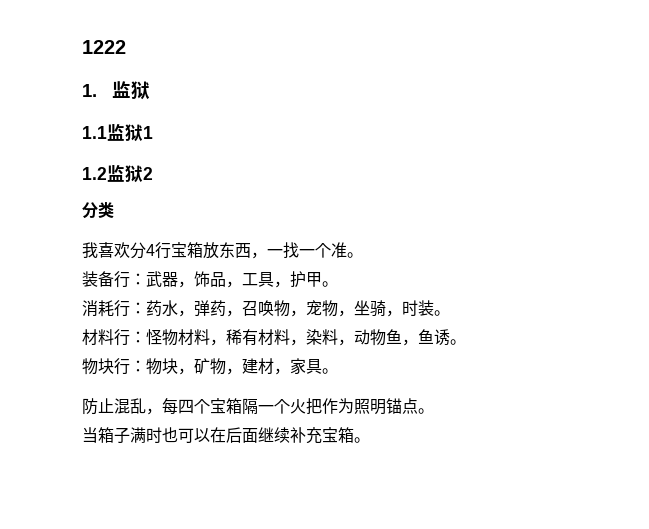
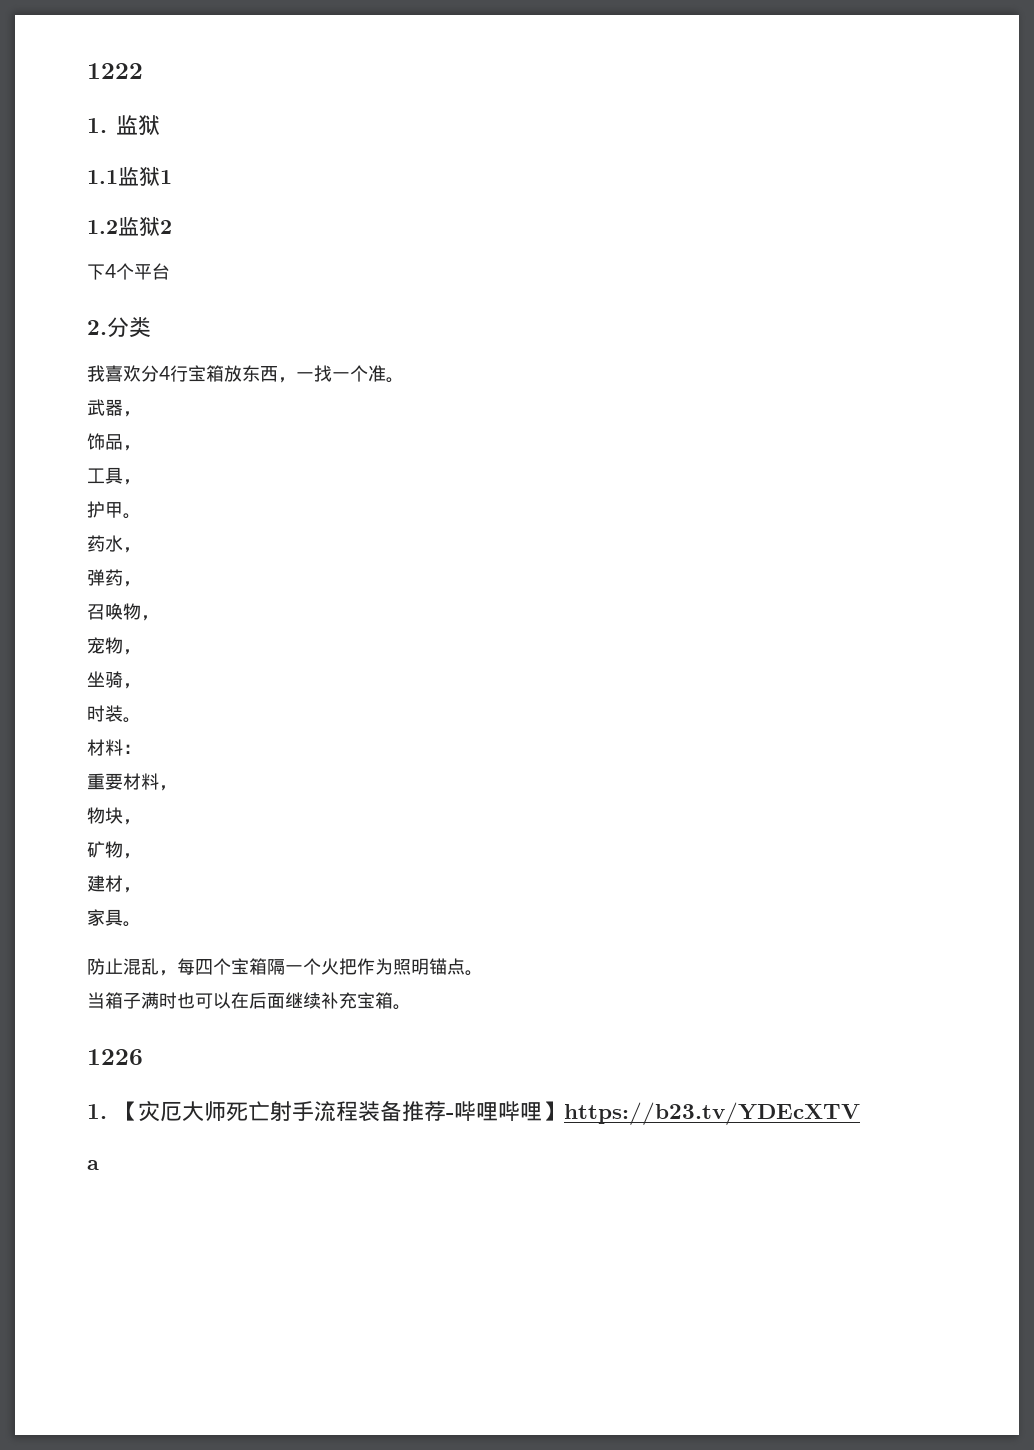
- 分类
+ 下4个平台
+ 2.分类
- 装备行：武器，饰品，工具，护甲。
+ 武器，
+ 饰品，
+ 工具，
+ 护甲。
- 消耗行：药水，弹药，召唤物，宠物，坐骑，时装。
+ 药水，
+ 弹药，
+ 召唤物，
+ 宠物，
+ 坐骑，
+ 时装。
- 材料行：怪物材料，稀有材料，染料，动物鱼，鱼诱。
- 物块行：物块，矿物，建材，家具。
+ 材料：
+ 重要材料，
+ 物块，
+ 矿物，
+ 建材，
+ 家具。
+ 1226
+ 1.【灾厄大师死亡射手流程装备推荐-哔哩哔哩】https://b23.tv/YDEcXTV
+ a

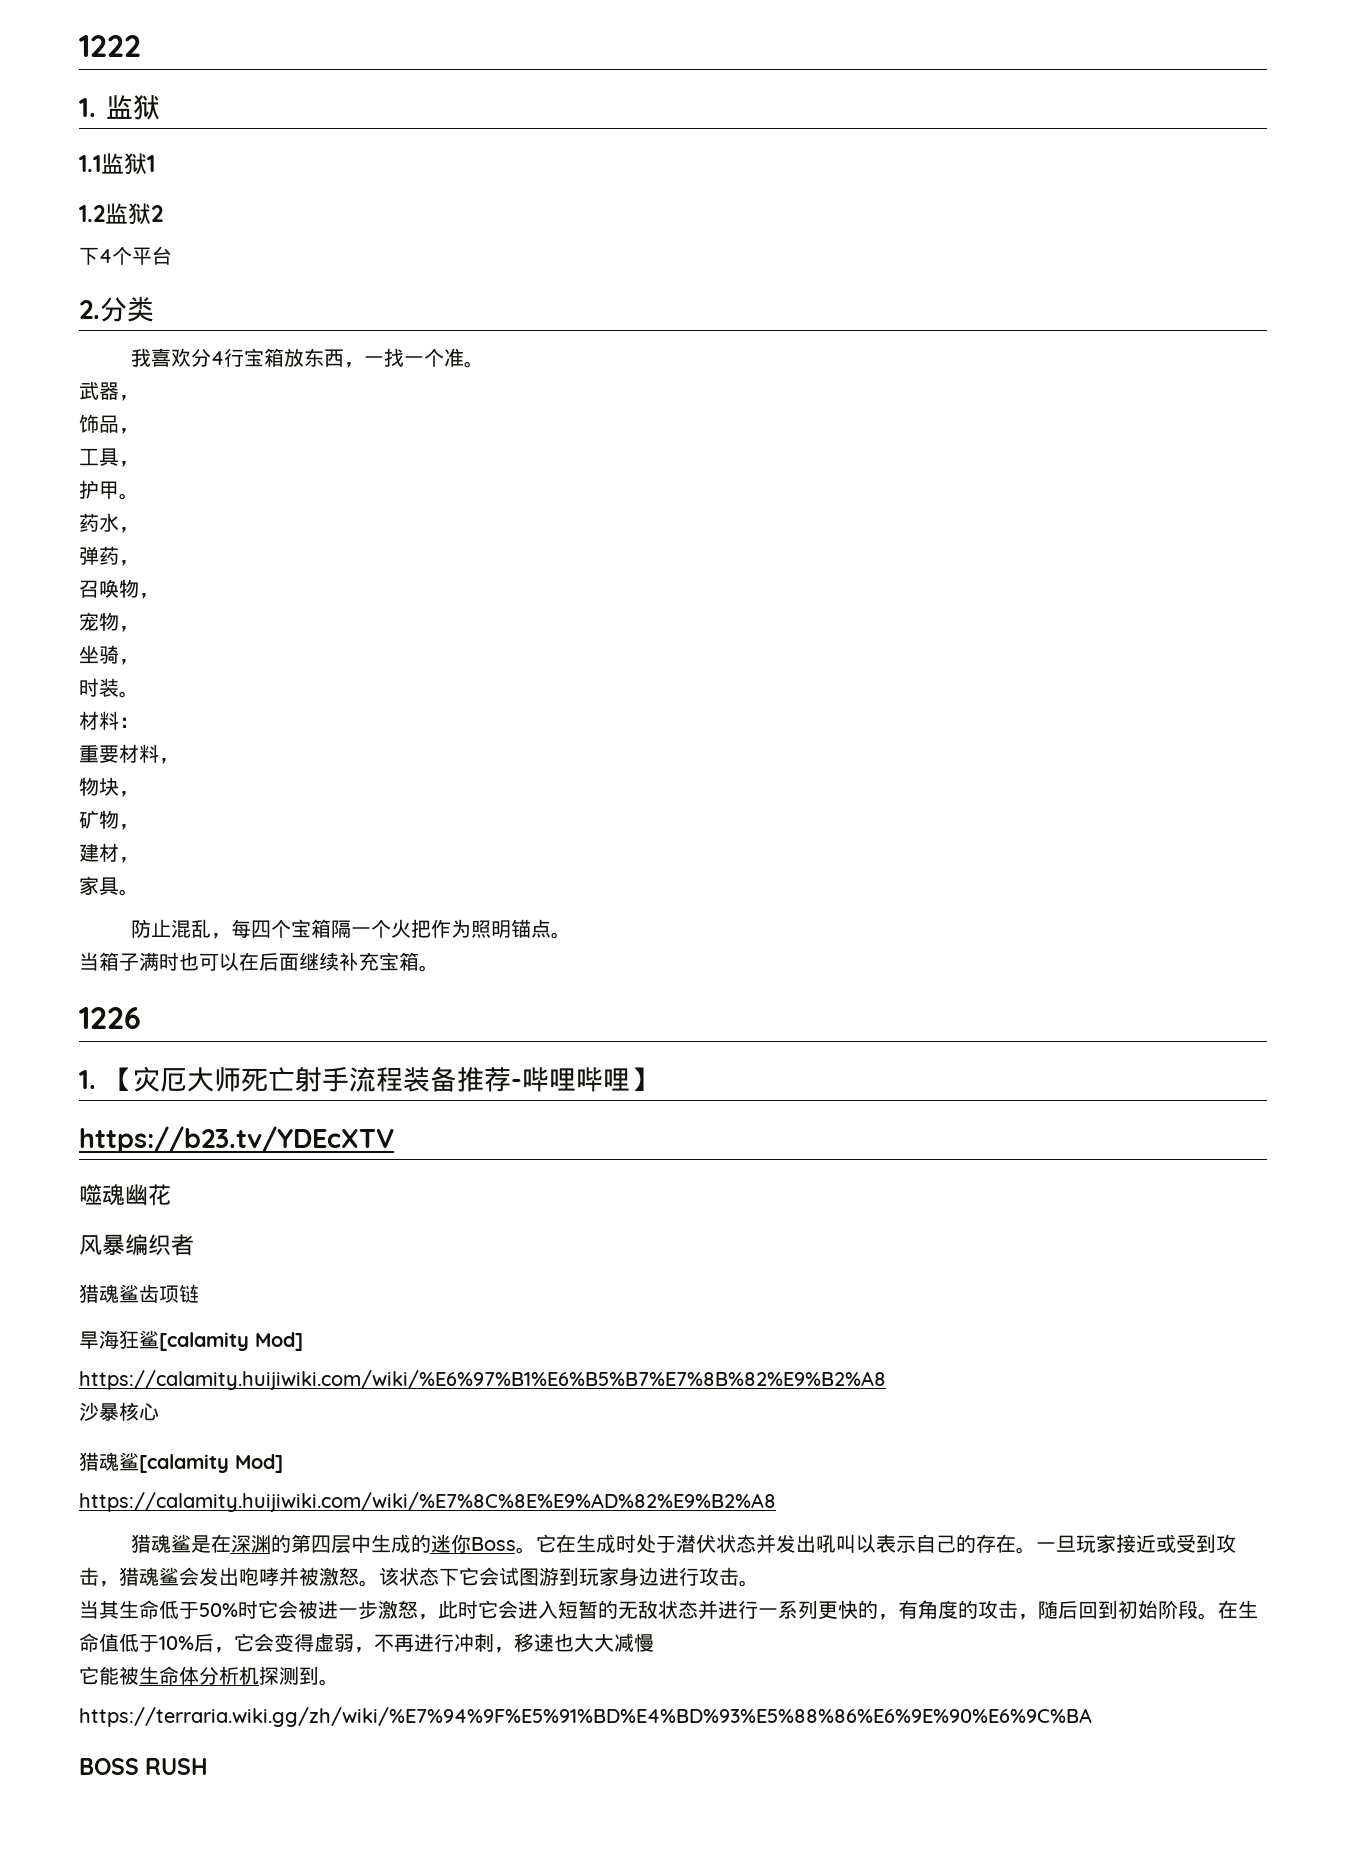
- 1.【灾厄大师死亡射手流程装备推荐-哔哩哔哩】https://b23.tv/YDEcXTV
+ 1.【灾厄大师死亡射手流程装备推荐-哔哩哔哩】
+ https://b23.tv/YDEcXTV
- a
+ 噬魂幽花
+ 风暴编织者
+ 猎魂鲨齿项链
+ 旱海狂鲨[calamity Mod]
+ https://calamity.huijiwiki.com/wiki/%E6%97%B1%E6%B5%B7%E7%8B%82%E9%B2%A8
+ 沙暴核心
+ 猎魂鲨[calamity Mod]
+ https://calamity.huijiwiki.com/wiki/%E7%8C%8E%E9%AD%82%E9%B2%A8
+ 猎魂鲨是在深渊的第四层中生成的迷你Boss。它在生成时处于潜伏状态并发出吼叫以表示自己的存在。一旦玩家接近或受到攻击，猎魂鲨会发出咆哮并被激怒。该状态下它会试图游到玩家身边进行攻击。
+ 当其生命低于50%时它会被进一步激怒，此时它会进入短暂的无敌状态并进行一系列更快的，有角度的攻击，随后回到初始阶段。在生命值低于10%后，它会变得虚弱，不再进行冲刺，移速也大大减慢
+ 它能被生命体分析机探测到。
+ https://terraria.wiki.gg/zh/wiki/%E7%94%9F%E5%91%BD%E4%BD%93%E5%88%86%E6%9E%90%E6%9C%BA
+ BOSS RUSH

